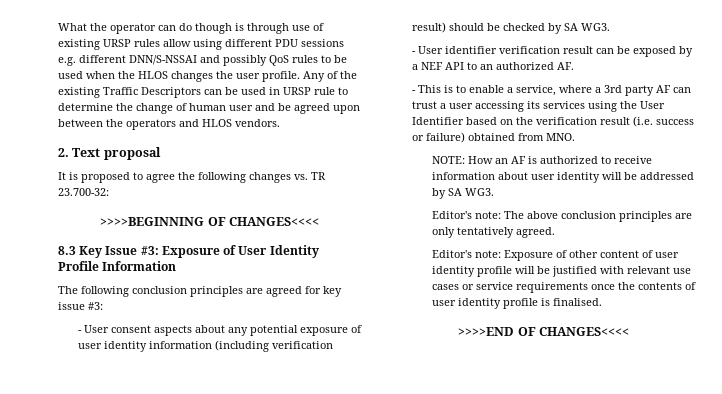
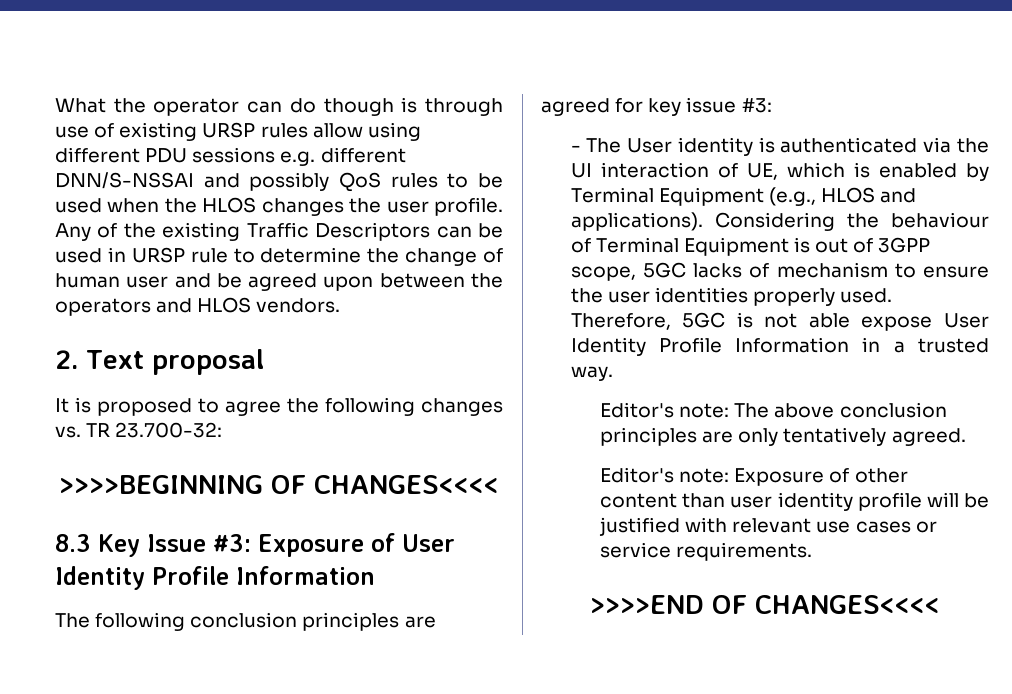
- - User consent aspects about any potential exposure of user identity information (including verification result) should be checked by SA WG3.
- - User identifier verification result can be exposed by a NEF API to an authorized AF.
- - This is to enable a service, where a 3rd party AF can trust a user accessing its services using the User Identifier based on the verification result (i.e. success or failure) obtained from MNO.
- NOTE: How an AF is authorized to receive information about user identity will be addressed by SA WG3.
+ - The User identity is authenticated via the UI interaction of UE, which is enabled by Terminal Equipment (e.g., HLOS and applications). Considering the behaviour of Terminal Equipment is out of 3GPP scope, 5GC lacks of mechanism to ensure the user identities properly used. Therefore, 5GC is not able expose User Identity Profile Information in a trusted way.
- Editor's note: Exposure of other content of user identity profile will be justified with relevant use cases or service requirements once the contents of user identity profile is finalised.
+ Editor's note: Exposure of other content than user identity profile will be justified with relevant use cases or service requirements.

